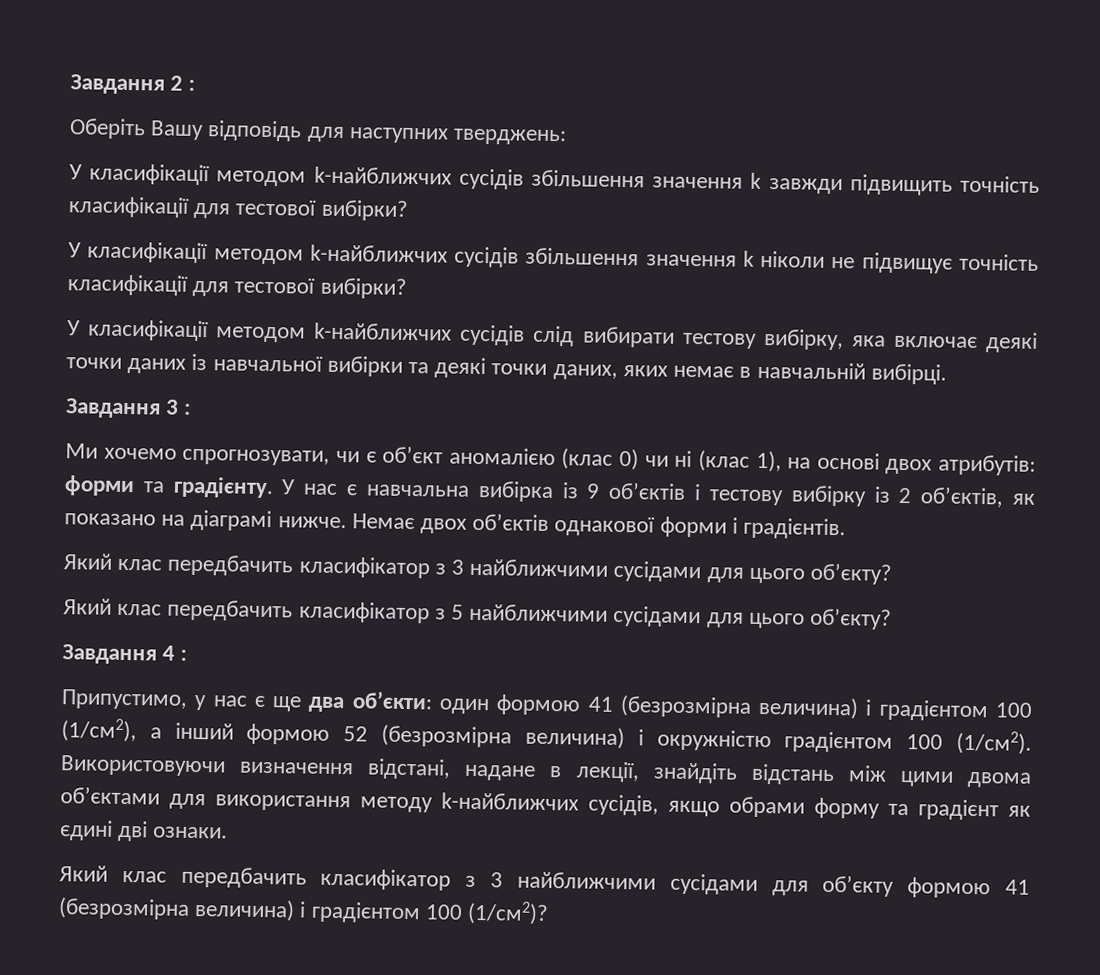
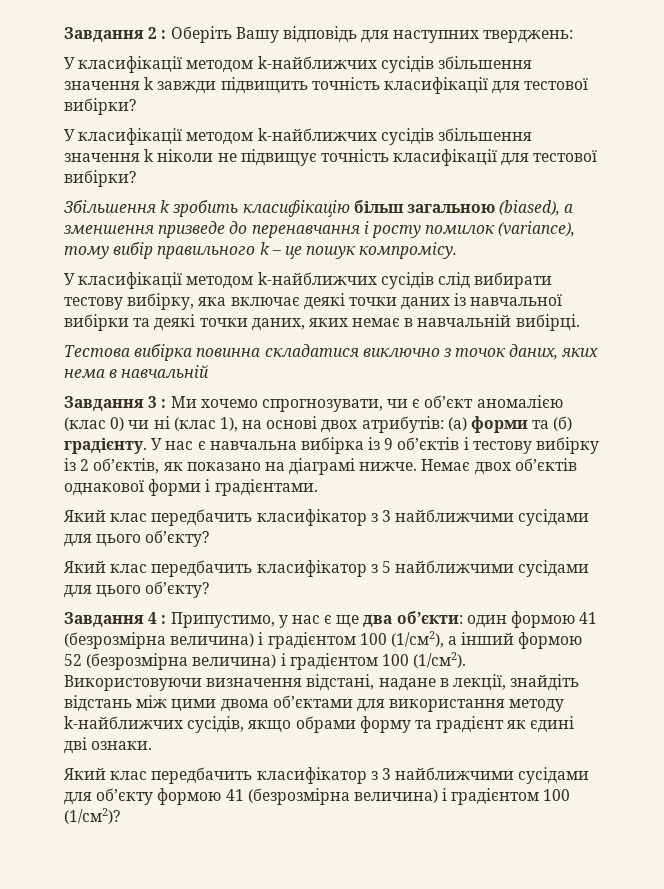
- Завдання 2 :
- Оберіть Вашу відповідь для наступних тверджень:
+ Завдання 2 : Оберіть Вашу відповідь для наступних тверджень:
+ Збільшення k зробить класифікацію більш загальною (biased), а зменшення призведе до перенавчання і росту помилок (variance), тому вибір правильного k – це пошук компромісу.
+ Тестова вибірка повинна складатися виключно з точок даних, яких нема в навчальній
- Завдання 3 :
- Ми хочемо спрогнозувати, чи є об’єкт аномалією (клас 0) чи ні (клас 1), на основі двох атрибутів: форми та градієнту.
+ Завдання 3 : Ми хочемо спрогнозувати, чи є об’єкт аномалією (клас 0) чи ні (клас 1), на основі двох атрибутів: (а) форми та (б) градієнту.
- Немає двох об’єктів однакової форми і градієнтів.
+ Немає двох об’єктів однакової форми і градієнтами.
- Завдання 4 :
- Припустимо, у нас є ще два об’єкти: один формою 41 (безрозмірна величина) і градієнтом 100 (1/см2), а інший формою 52 (безрозмірна величина) і окружністю градієнтом 100 (1/см2).
+ Завдання 4 : Припустимо, у нас є ще два об’єкти: один формою 41 (безрозмірна величина) і градієнтом 100 (1/см2), а інший формою 52 (безрозмірна величина) і градієнтом 100 (1/см2).

